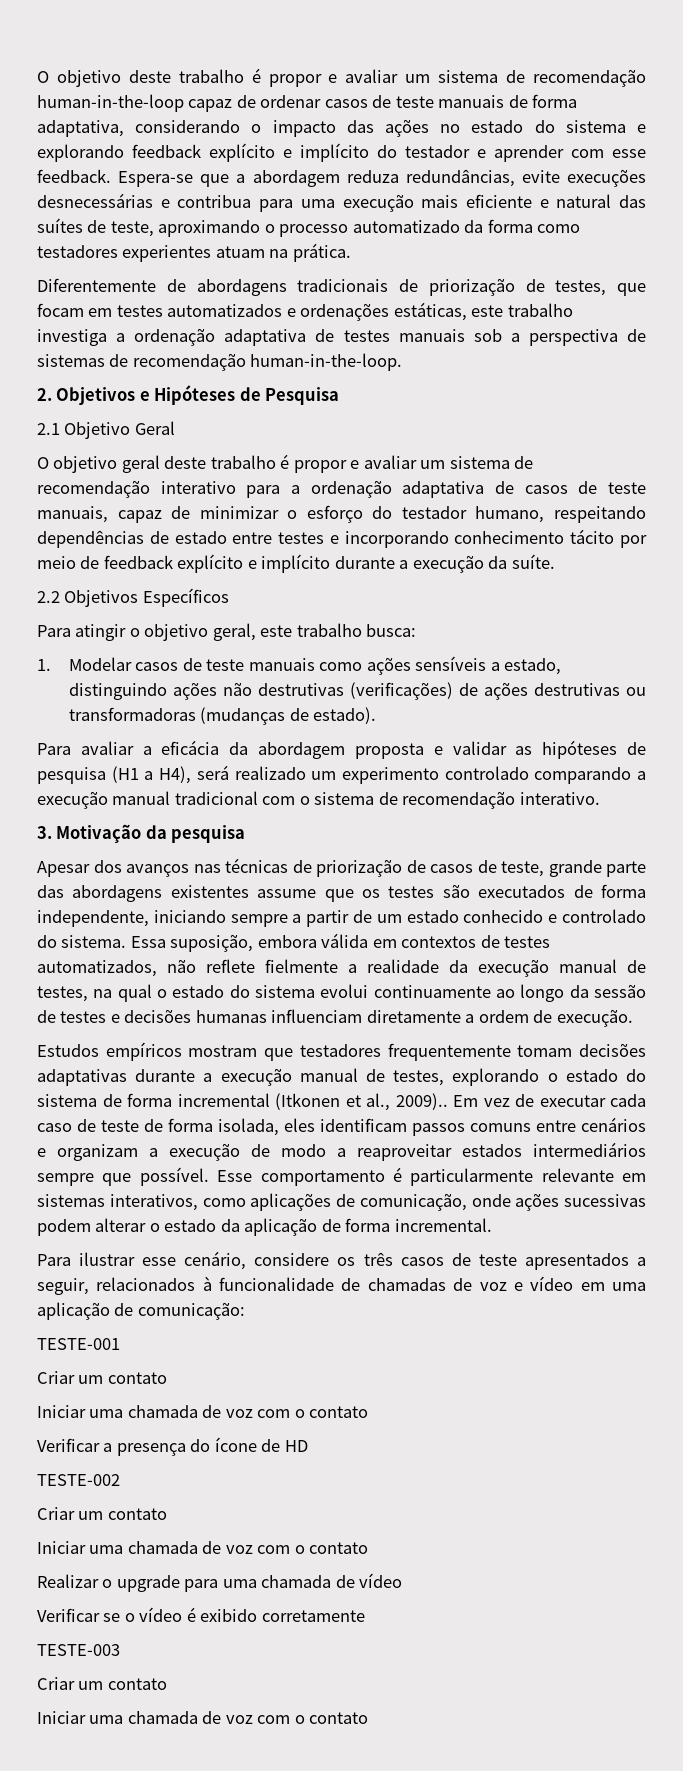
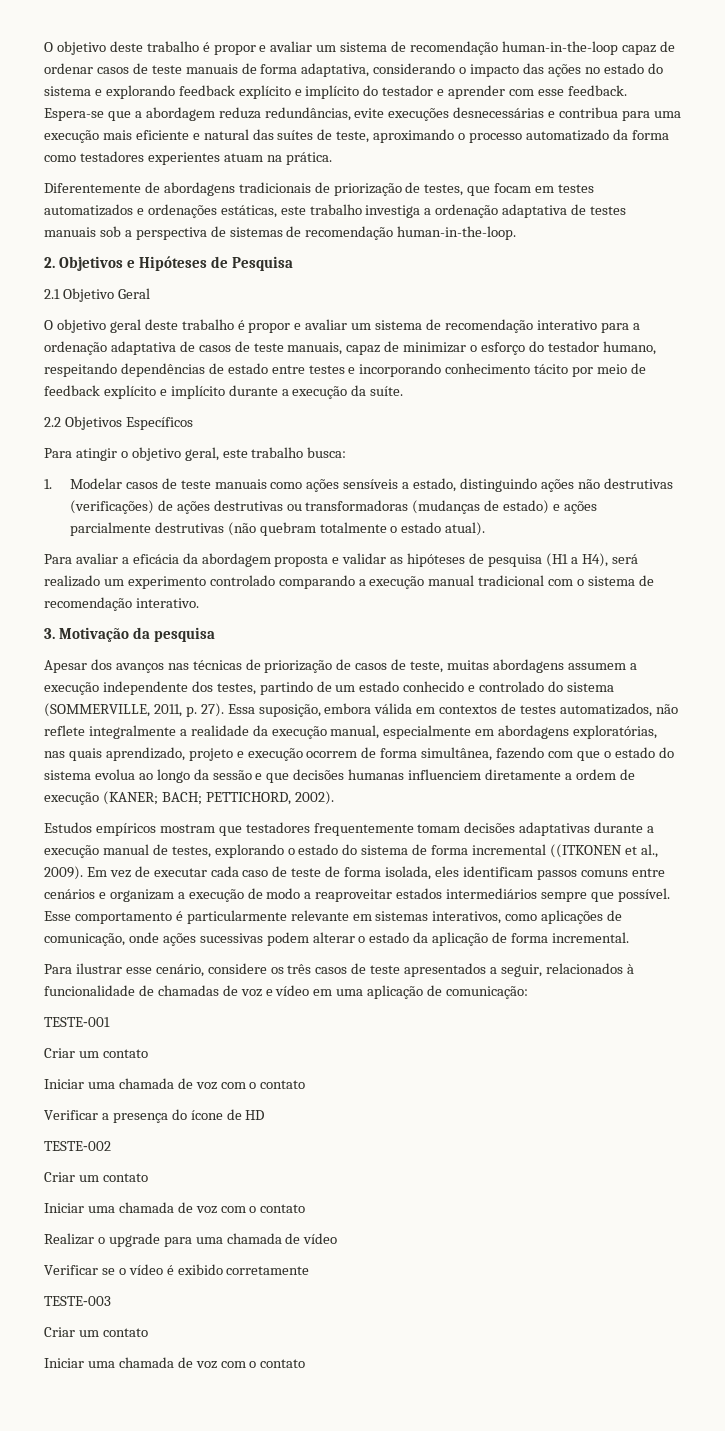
- 1. Modelar casos de teste manuais como ações sensíveis a estado, distinguindo ações não destrutivas (verificações) de ações destrutivas ou transformadoras (mudanças de estado).
+ 1. Modelar casos de teste manuais como ações sensíveis a estado, distinguindo ações não destrutivas (verificações) de ações destrutivas ou transformadoras (mudanças de estado) e ações parcialmente destrutivas (não quebram totalmente o estado atual).
- Apesar dos avanços nas técnicas de priorização de casos de teste, grande parte das abordagens existentes assume que os testes são executados de forma independente, iniciando sempre a partir de um estado conhecido e controlado do sistema.
+ Apesar dos avanços nas técnicas de priorização de casos de teste, muitas abordagens assumem a execução independente dos testes, partindo de um estado conhecido e controlado do sistema (SOMMERVILLE, 2011, p. 27).
- Essa suposição, embora válida em contextos de testes automatizados, não reflete fielmente a realidade da execução manual de testes, na qual o estado do sistema evolui continuamente ao longo da sessão de testes e decisões humanas influenciam diretamente a ordem de execução.
+ Essa suposição, embora válida em contextos de testes automatizados, não reflete integralmente a realidade da execução manual, especialmente em abordagens exploratórias, nas quais aprendizado, projeto e execução ocorrem de forma simultânea, fazendo com que o estado do sistema evolua ao longo da sessão e que decisões humanas influenciem diretamente a ordem de execução (KANER; BACH; PETTICHORD, 2002).
- Estudos empíricos mostram que testadores frequentemente tomam decisões adaptativas durante a execução manual de testes, explorando o estado do sistema de forma incremental (Itkonen et al., 2009)..
+ Estudos empíricos mostram que testadores frequentemente tomam decisões adaptativas durante a execução manual de testes, explorando o estado do sistema de forma incremental ((ITKONEN et al., 2009).

